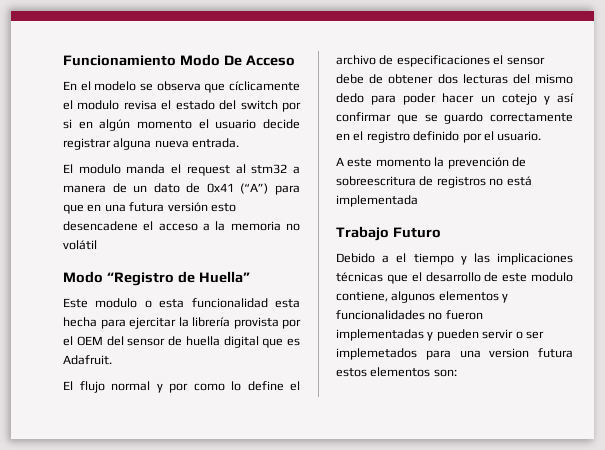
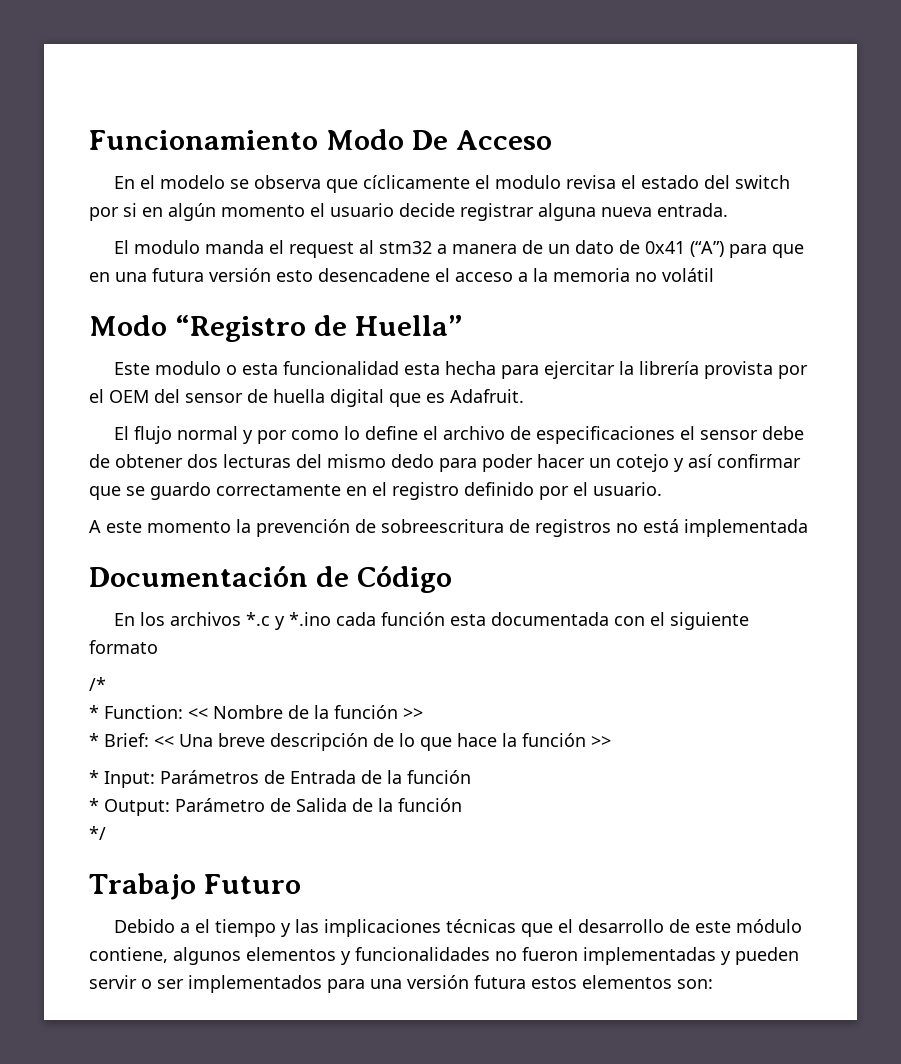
+ Documentación de Código
+ En los archivos *.c y *.ino cada función esta documentada con el siguiente formato
+ /*
+ * Function: << Nombre de la función >>
+ * Brief: << Una breve descripción de lo que hace la función >>
+ * Input: Parámetros de Entrada de la función
+ * Output: Parámetro de Salida de la función
+ */
- Debido a el tiempo y las implicaciones técnicas que el desarrollo de este modulo contiene, algunos elementos y funcionalidades no fueron implementadas y pueden servir o ser implemetados para una version futura estos elementos son:
+ Debido a el tiempo y las implicaciones técnicas que el desarrollo de este módulo contiene, algunos elementos y funcionalidades no fueron implementadas y pueden servir o ser implementados para una versión futura estos elementos son:

